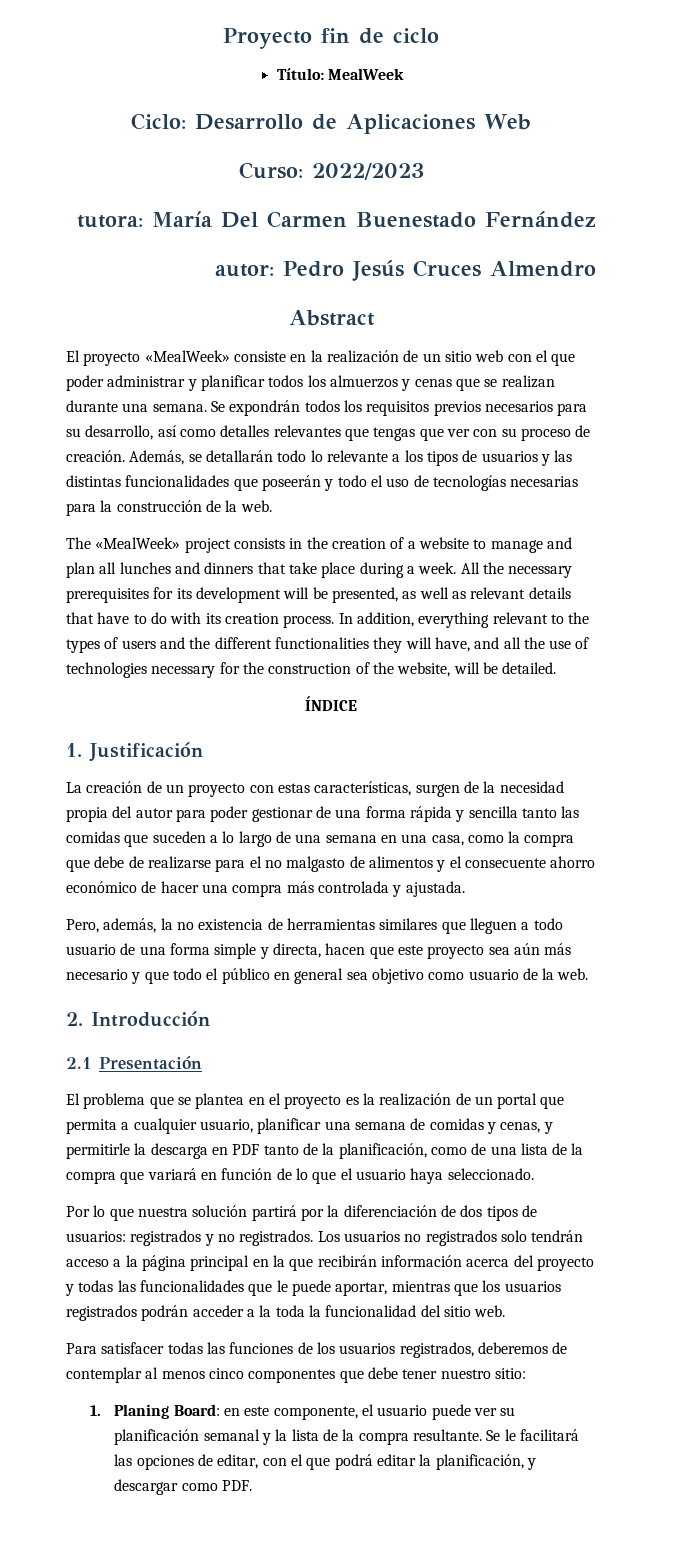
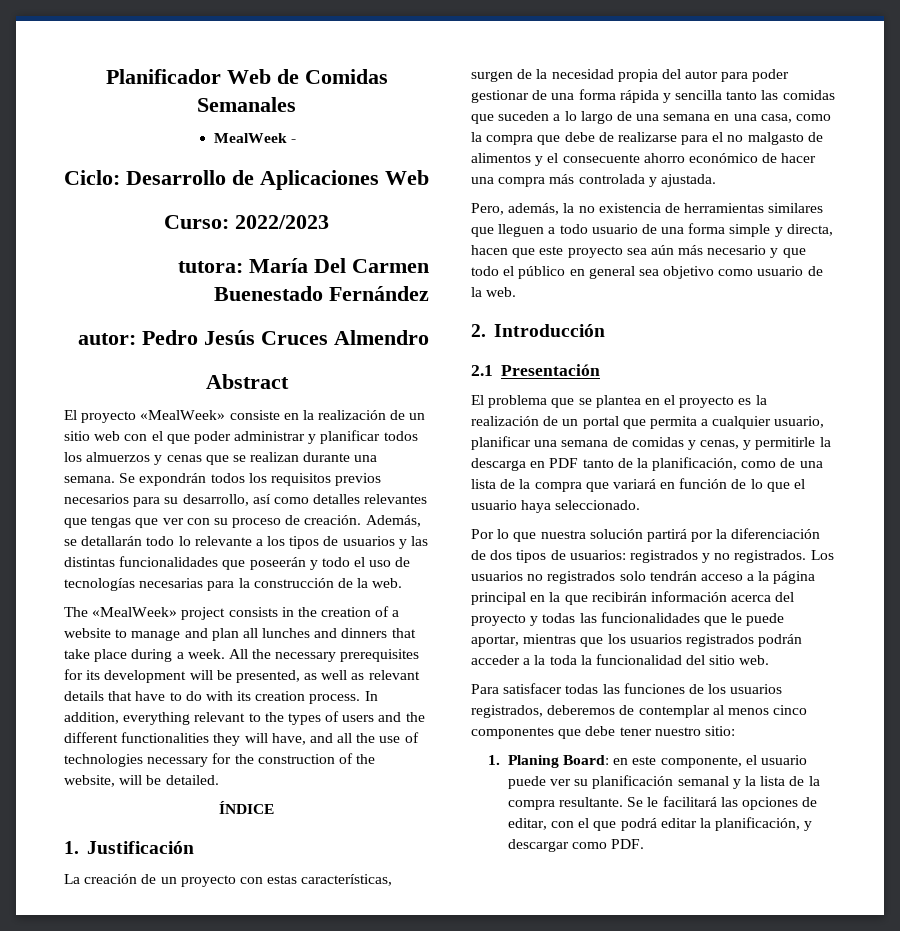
- Proyecto fin de ciclo
- Título: MealWeek
+ Planificador Web de Comidas Semanales
+ MealWeek -

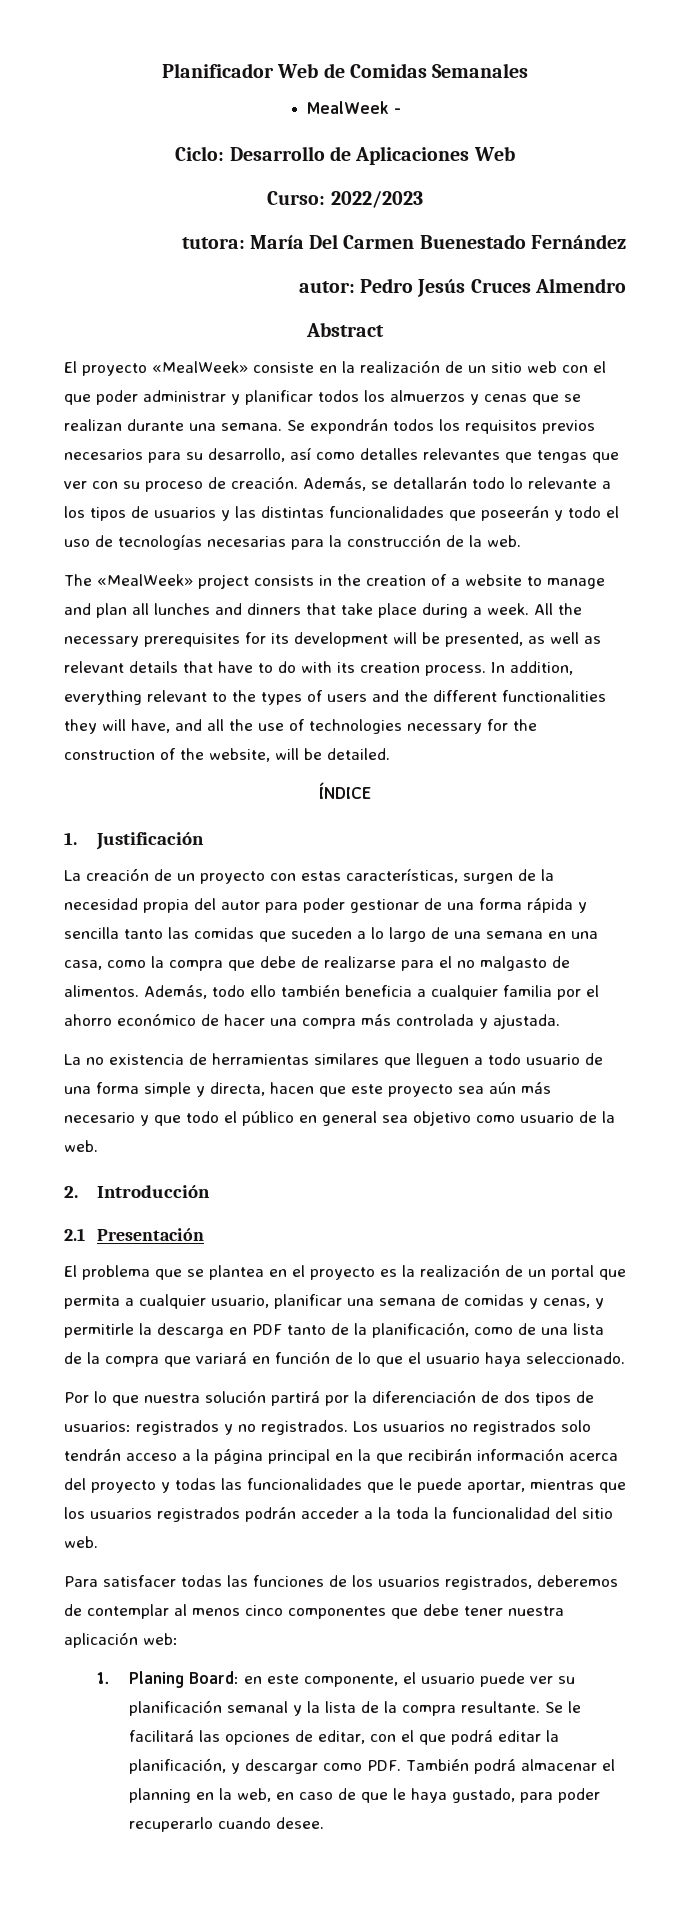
- La creación de un proyecto con estas características, surgen de la necesidad propia del autor para poder gestionar de una forma rápida y sencilla tanto las comidas que suceden a lo largo de una semana en una casa, como la compra que debe de realizarse para el no malgasto de alimentos y el consecuente ahorro económico de hacer una compra más controlada y ajustada.
+ La creación de un proyecto con estas características, surgen de la necesidad propia del autor para poder gestionar de una forma rápida y sencilla tanto las comidas que suceden a lo largo de una semana en una casa, como la compra que debe de realizarse para el no malgasto de alimentos. Además, todo ello también beneficia a cualquier familia por el ahorro económico de hacer una compra más controlada y ajustada.
- Pero, además, la no existencia de herramientas similares que lleguen a todo usuario de una forma simple y directa, hacen que este proyecto sea aún más necesario y que todo el público en general sea objetivo como usuario de la web.
+ La no existencia de herramientas similares que lleguen a todo usuario de una forma simple y directa, hacen que este proyecto sea aún más necesario y que todo el público en general sea objetivo como usuario de la web.
- Para satisfacer todas las funciones de los usuarios registrados, deberemos de contemplar al menos cinco componentes que debe tener nuestro sitio:
+ Para satisfacer todas las funciones de los usuarios registrados, deberemos de contemplar al menos cinco componentes que debe tener nuestra aplicación web:
- Se le facilitará las opciones de editar, con el que podrá editar la planificación, y descargar como PDF.
+ Se le facilitará las opciones de editar, con el que podrá editar la planificación, y descargar como PDF. También podrá almacenar el planning en la web, en caso de que le haya gustado, para poder recuperarlo cuando desee.

